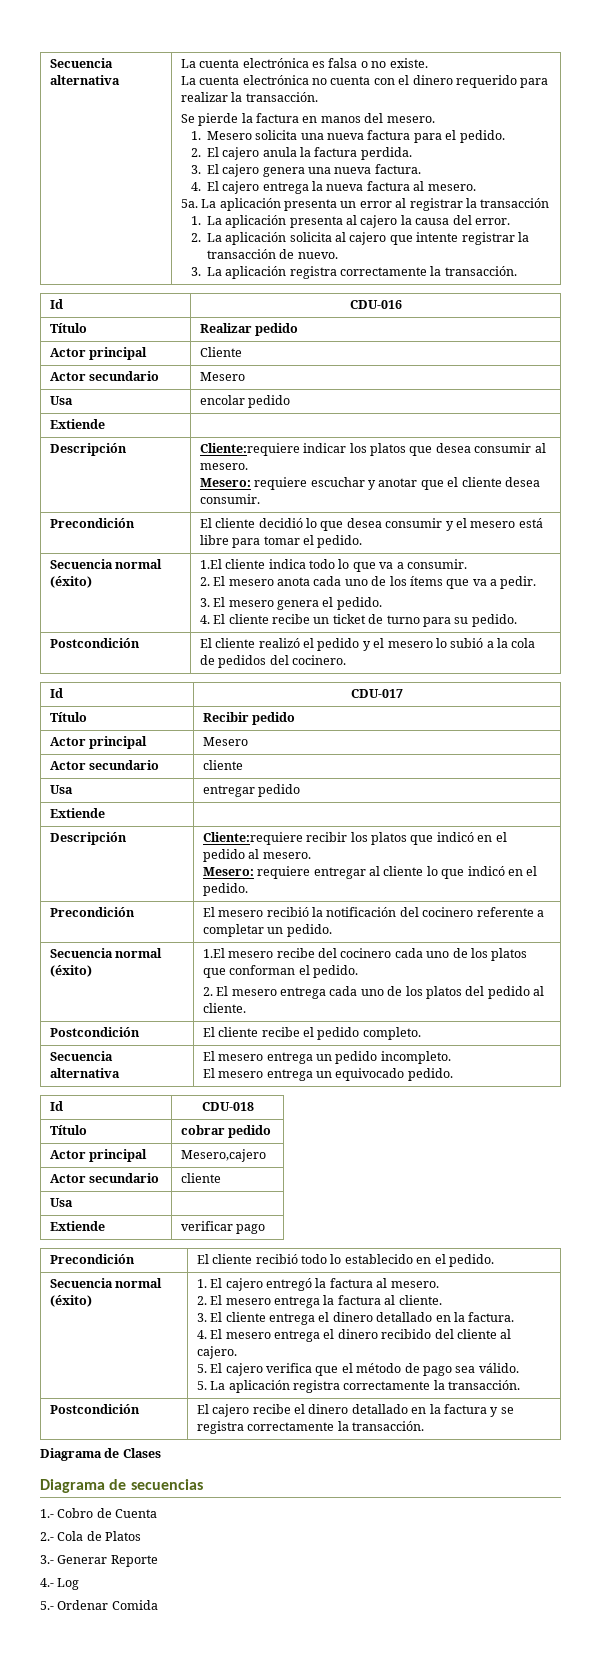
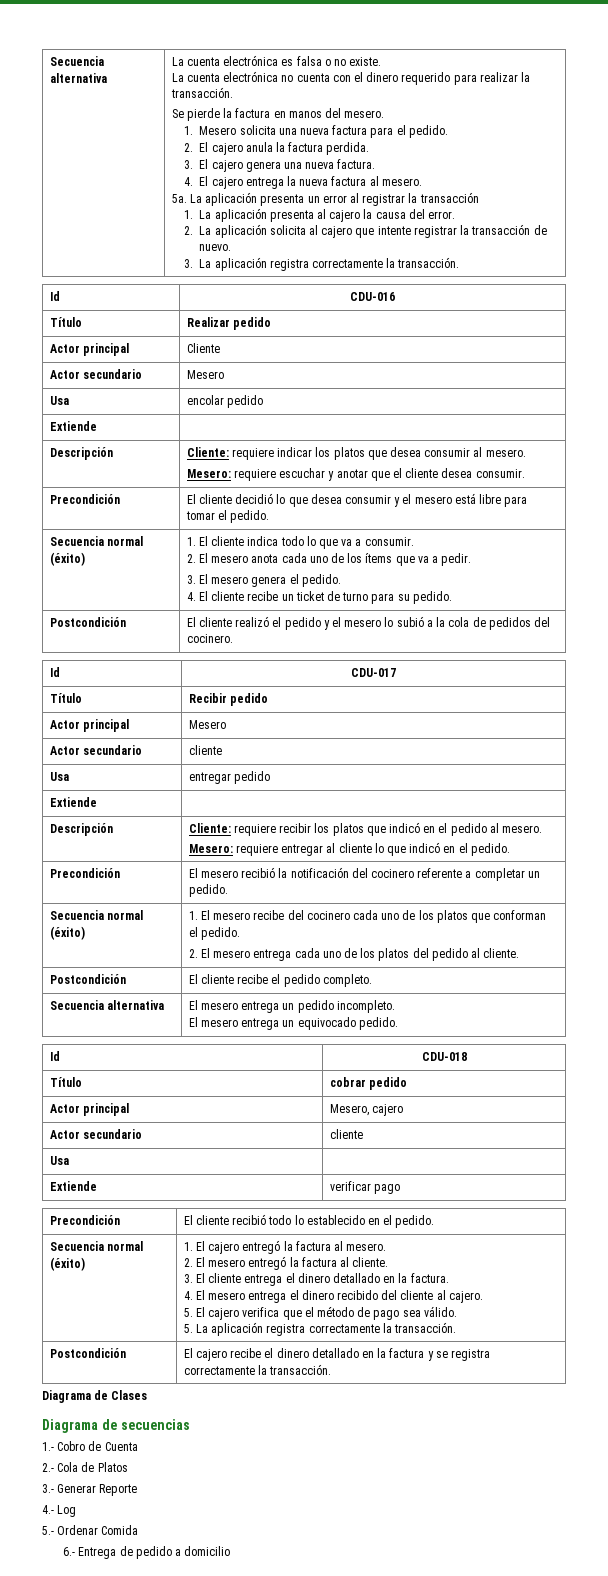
- Descripción | Cliente:requiere indicar los platos que desea consumir al mesero.
+ Descripción | Cliente: requiere indicar los platos que desea consumir al mesero.
- 1.El cliente indica todo lo que va a consumir.
+ 1. El cliente indica todo lo que va a consumir.
- Descripción | Cliente:requiere recibir los platos que indicó en el pedido al mesero.
+ Descripción | Cliente: requiere recibir los platos que indicó en el pedido al mesero.
- Secuencia normal (éxito) | 1.El mesero recibe del cocinero cada uno de los platos que conforman el pedido.
+ Secuencia normal (éxito) | 1. El mesero recibe del cocinero cada uno de los platos que conforman el pedido.
- Actor principal | Mesero,cajero
+ Actor principal | Mesero, cajero
- 2. El mesero entrega la factura al cliente.
+ 2. El mesero entregó la factura al cliente.
+ 6.- Entrega de pedido a domicilio

